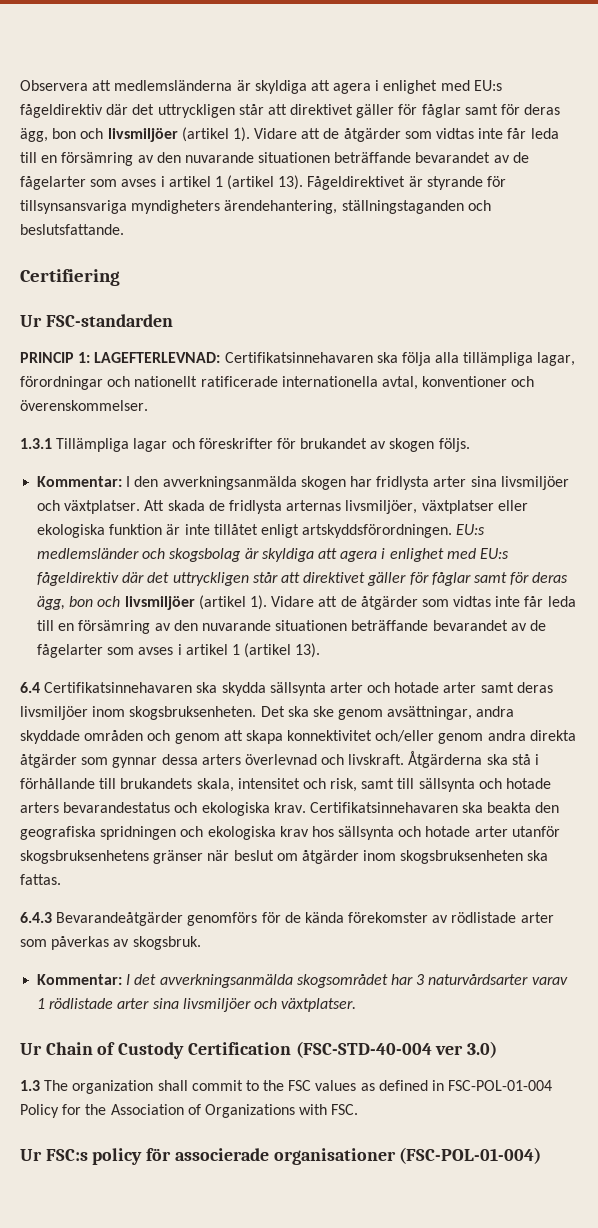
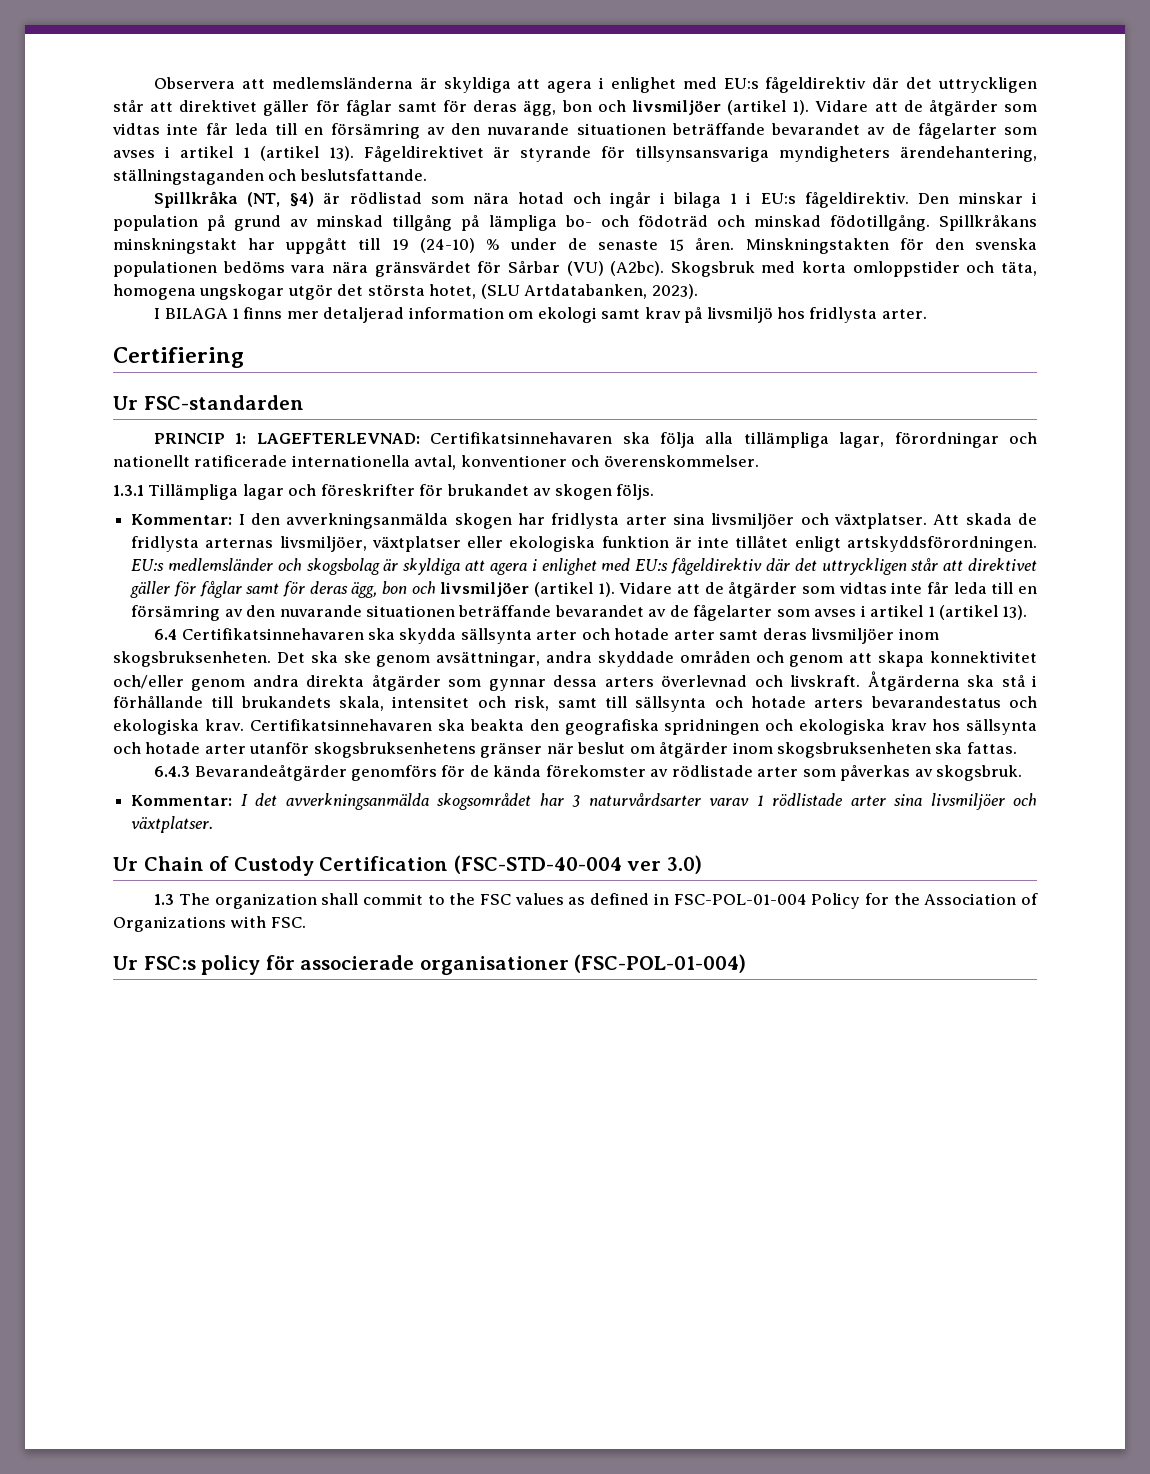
+ Spillkråka (NT, §4) är rödlistad som nära hotad och ingår i bilaga 1 i EU:s fågeldirektiv. Den minskar i population på grund av minskad tillgång på lämpliga bo- och födoträd och minskad födotillgång. Spillkråkans minskningstakt har uppgått till 19 (24-10) % under de senaste 15 åren. Minskningstakten för den svenska populationen bedöms vara nära gränsvärdet för Sårbar (VU) (A2bc). Skogsbruk med korta omloppstider och täta, homogena ungskogar utgör det största hotet, (SLU Artdatabanken, 2023).
+ I BILAGA 1 finns mer detaljerad information om ekologi samt krav på livsmiljö hos fridlysta arter.

